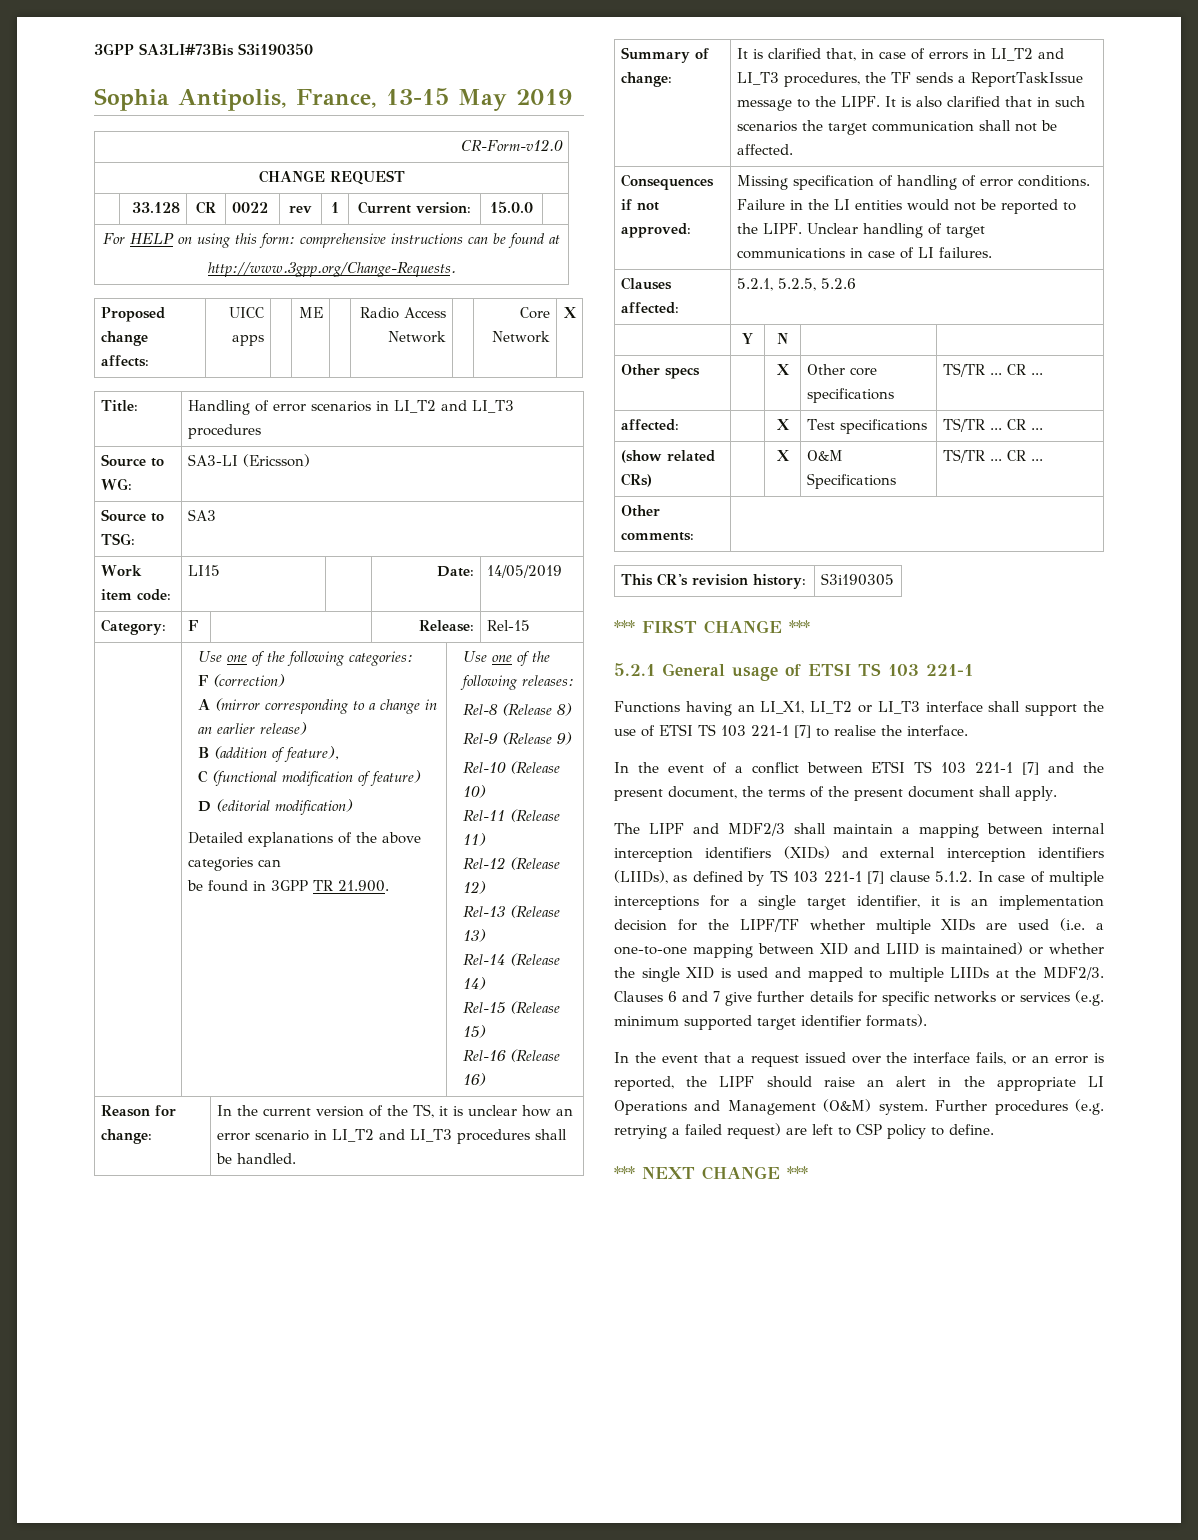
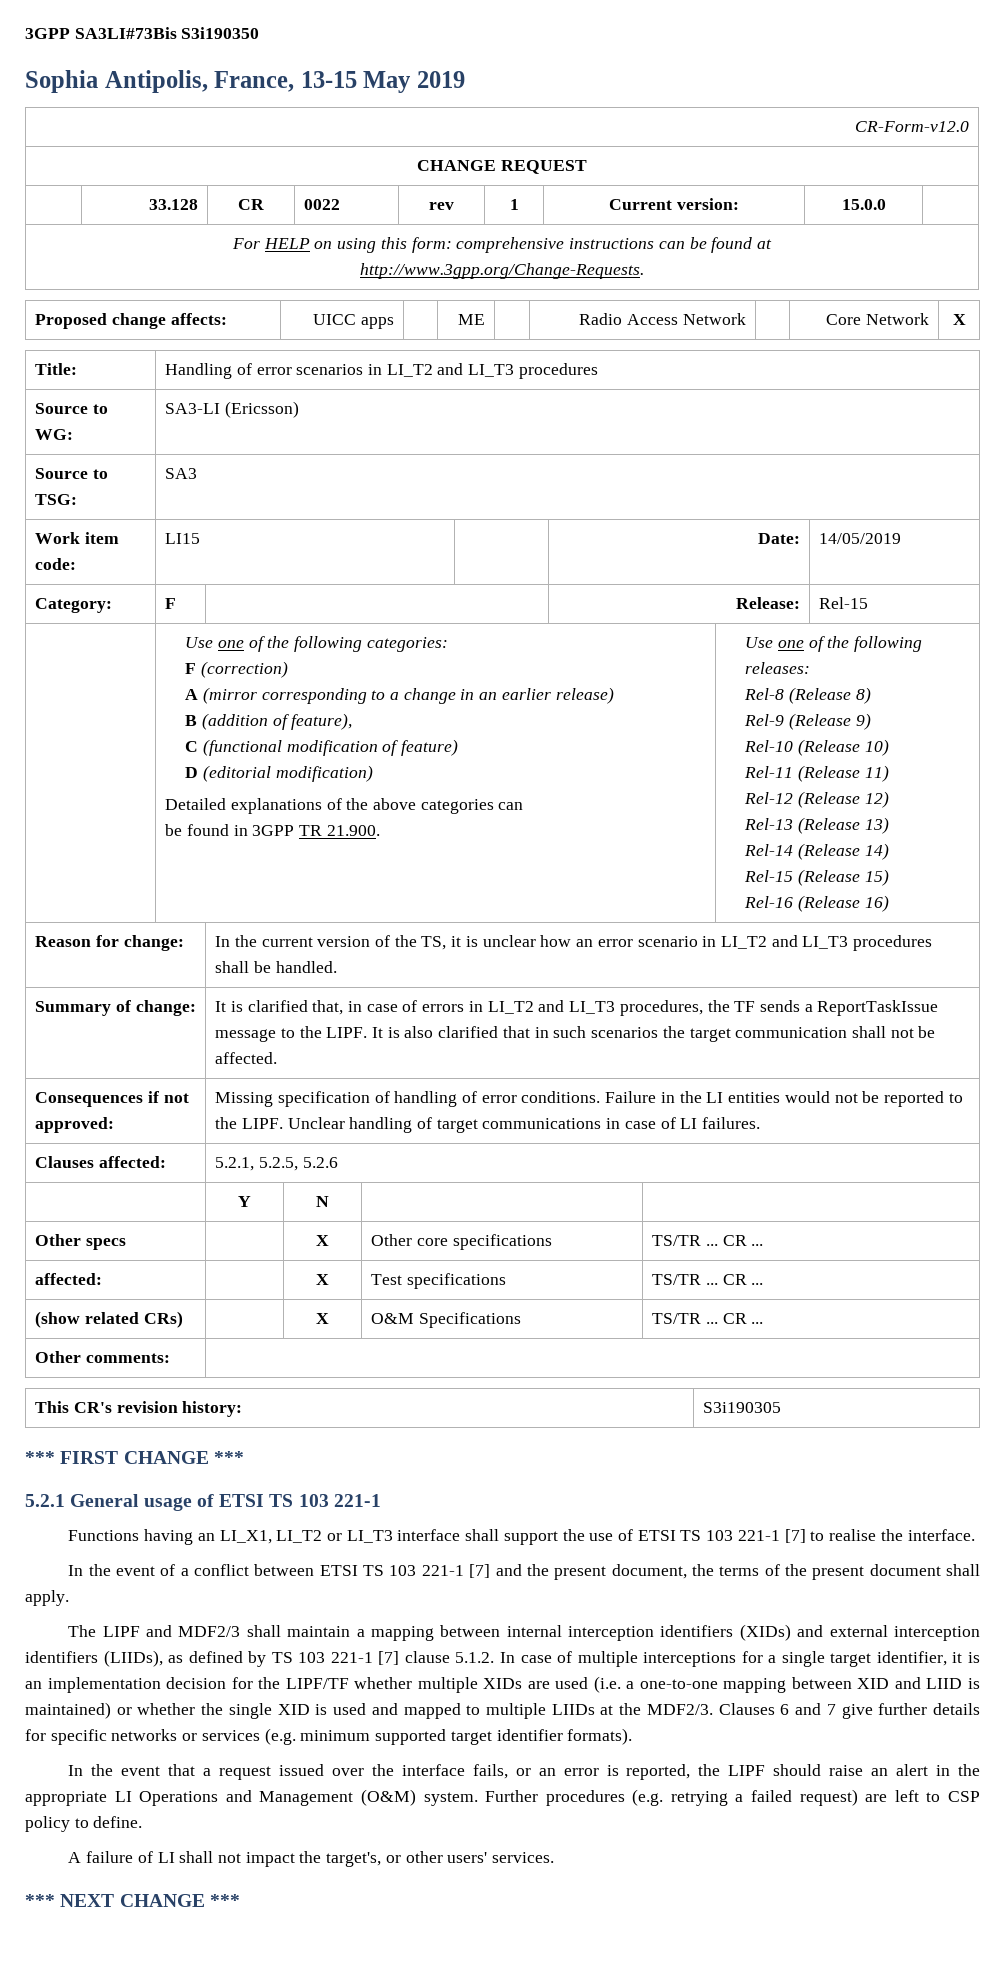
+ A failure of LI shall not impact the target's, or other users' services.

